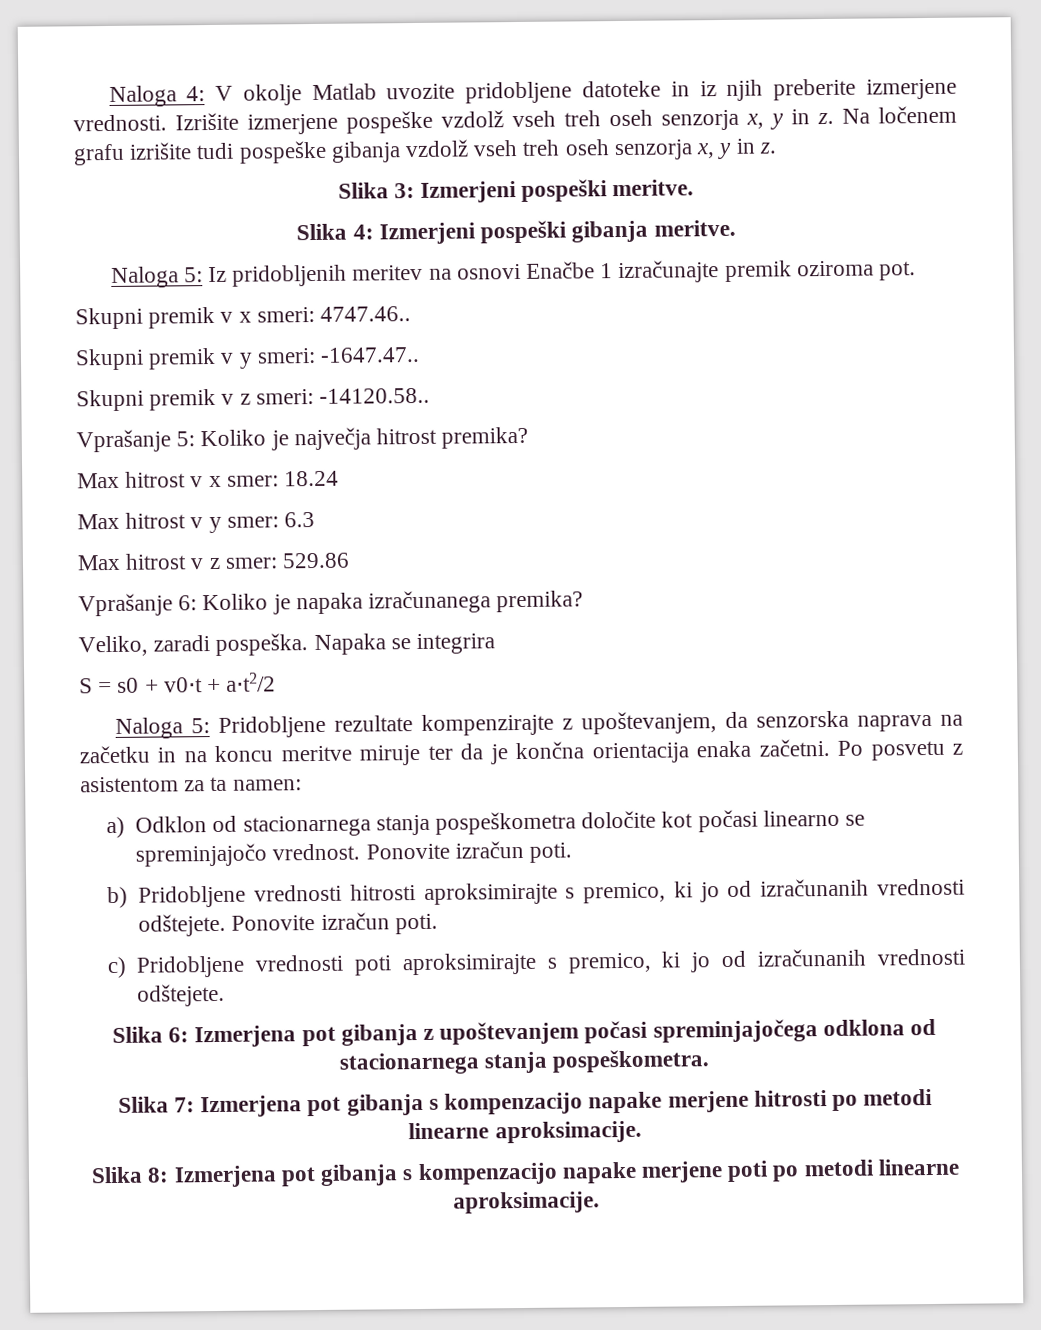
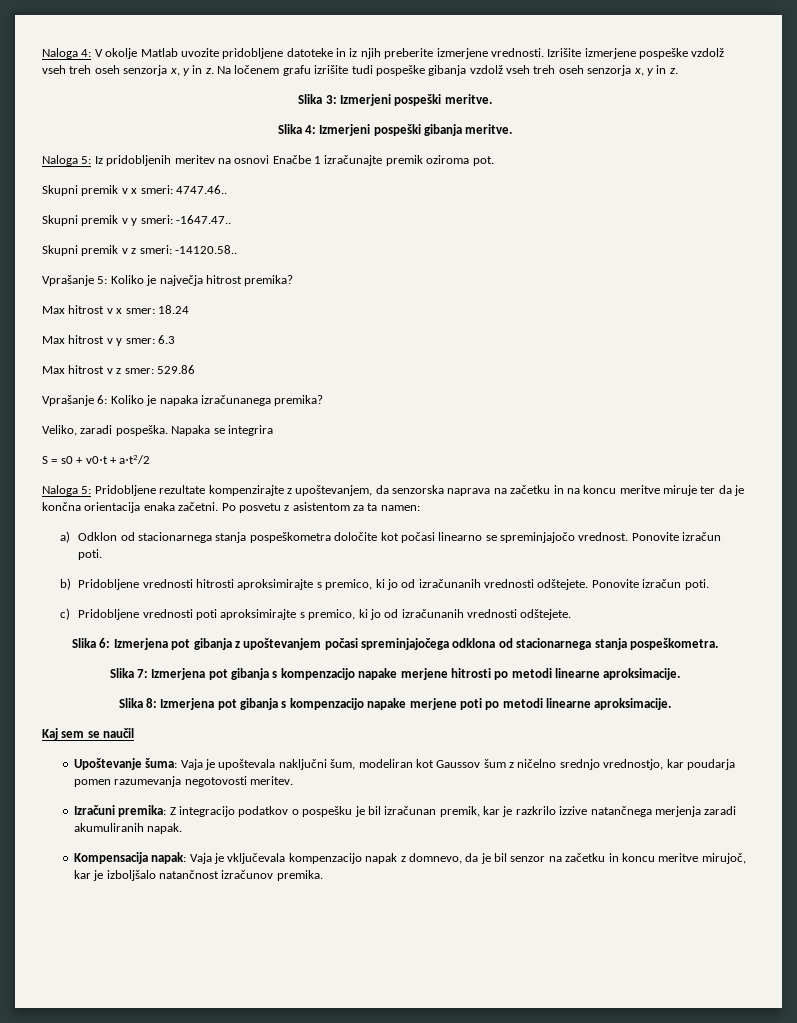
+ Kaj sem se naučil
+ Upoštevanje šuma: Vaja je upoštevala naključni šum, modeliran kot Gaussov šum z ničelno srednjo vrednostjo, kar poudarja pomen razumevanja negotovosti meritev.
+ Izračuni premika: Z integracijo podatkov o pospešku je bil izračunan premik, kar je razkrilo izzive natančnega merjenja zaradi akumuliranih napak.
+ Kompensacija napak: Vaja je vključevala kompenzacijo napak z domnevo, da je bil senzor na začetku in koncu meritve mirujoč, kar je izboljšalo natančnost izračunov premika.

